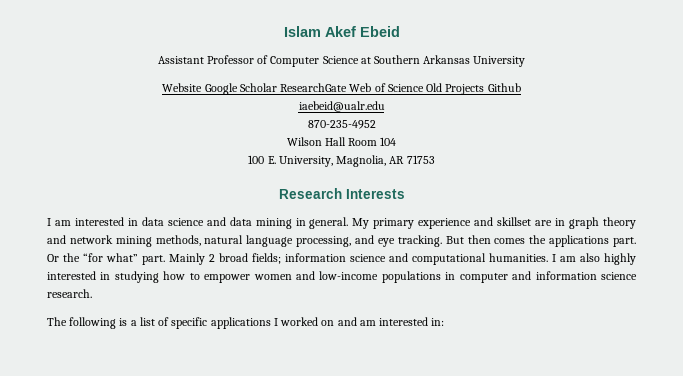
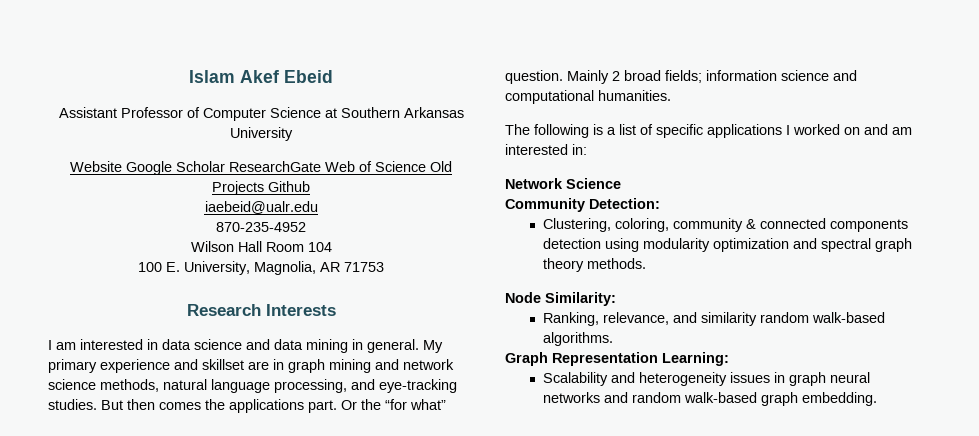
- My primary experience and skillset are in graph theory and network mining methods, natural language processing, and eye tracking.
+ My primary experience and skillset are in graph mining and network science methods, natural language processing, and eye-tracking studies.
- Or the “for what” part.
+ Or the “for what” question.
- I am also highly interested in studying how to empower women and low-income populations in computer and information science research.
+ Network Science
+ Community Detection:
+ Clustering, coloring, community & connected components detection using modularity optimization and spectral graph theory methods.
+ Node Similarity:
+ Ranking, relevance, and similarity random walk-based algorithms.
+ Graph Representation Learning:
+ Scalability and heterogeneity issues in graph neural networks and random walk-based graph embedding.

